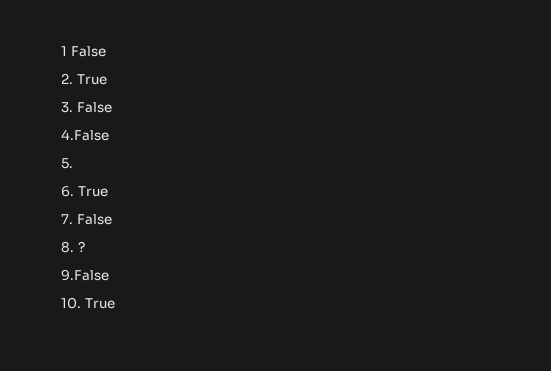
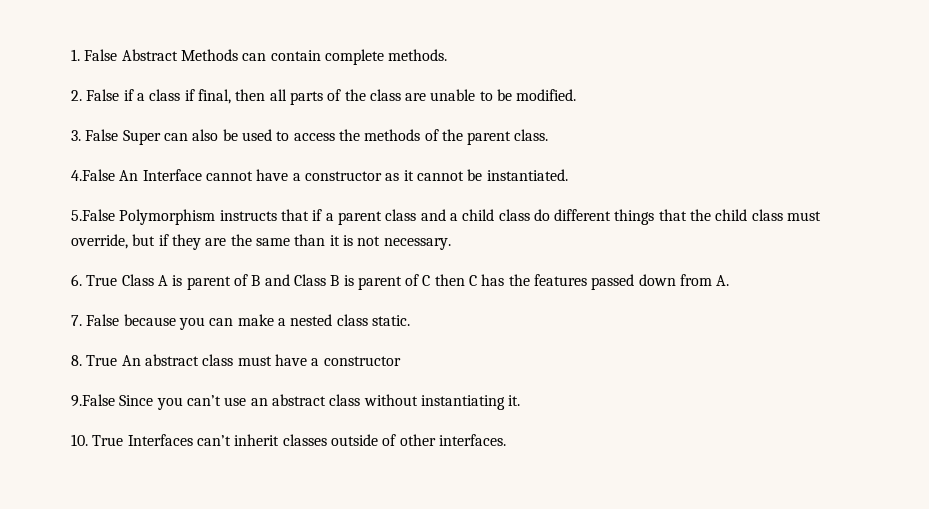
- 1 False
- 2. True
- 3. False
- 4.False
- 5.
- 6. True
- 7. False
- 8. ?
- 9.False
- 10. True
+ 1. False Abstract Methods can contain complete methods.
+ 2. False if a class if final, then all parts of the class are unable to be modified.
+ 3. False Super can also be used to access the methods of the parent class.
+ 4.False An Interface cannot have a constructor as it cannot be instantiated.
+ 5.False Polymorphism instructs that if a parent class and a child class do different things that the child class must override, but if they are the same than it is not necessary.
+ 6. True Class A is parent of B and Class B is parent of C then C has the features passed down from A.
+ 7. False because you can make a nested class static.
+ 8. True An abstract class must have a constructor
+ 9.False Since you can’t use an abstract class without instantiating it.
+ 10. True Interfaces can’t inherit classes outside of other interfaces.

